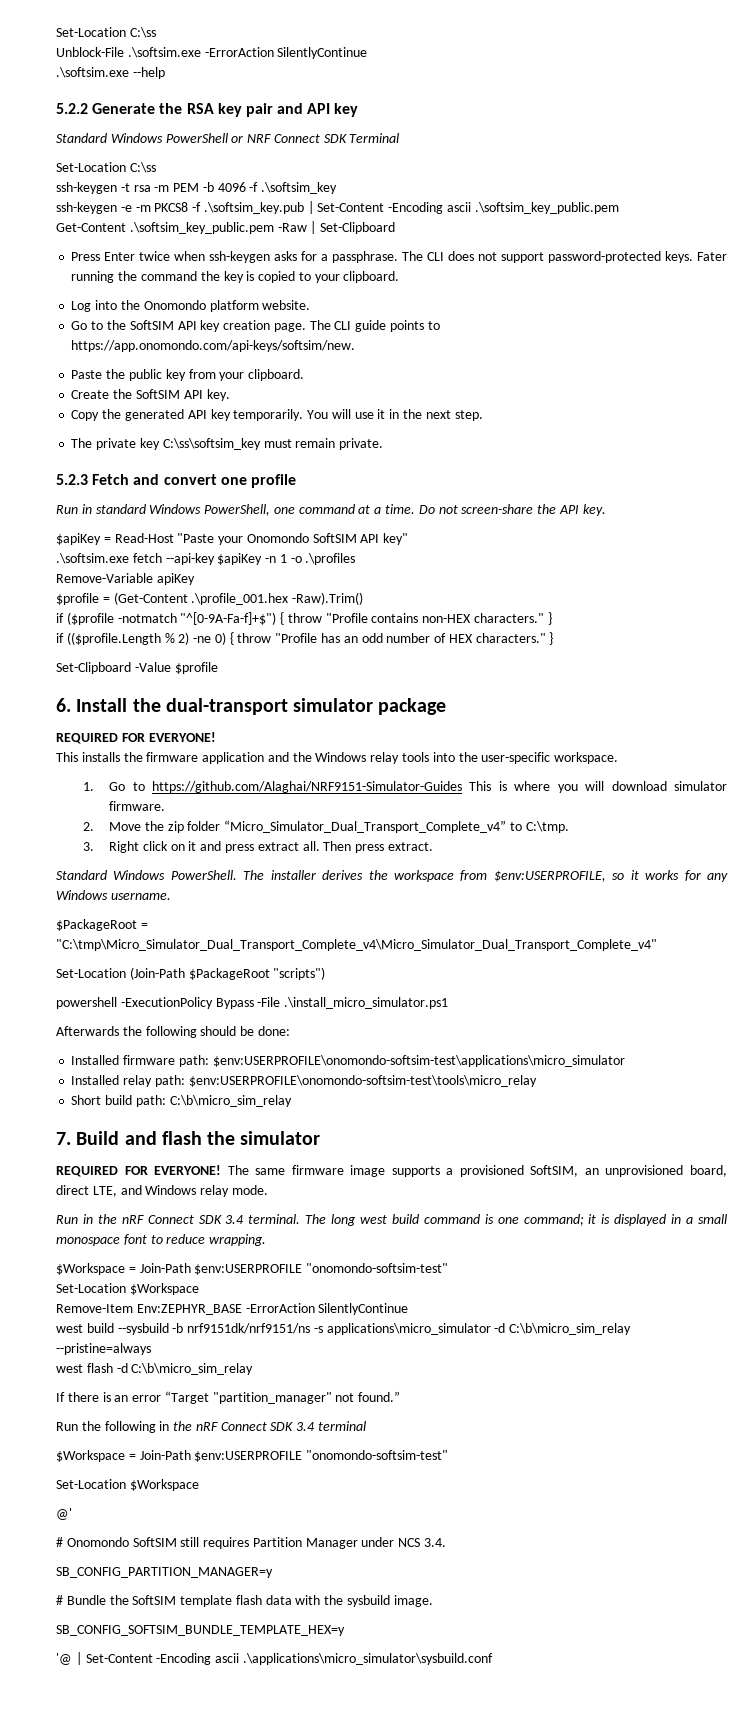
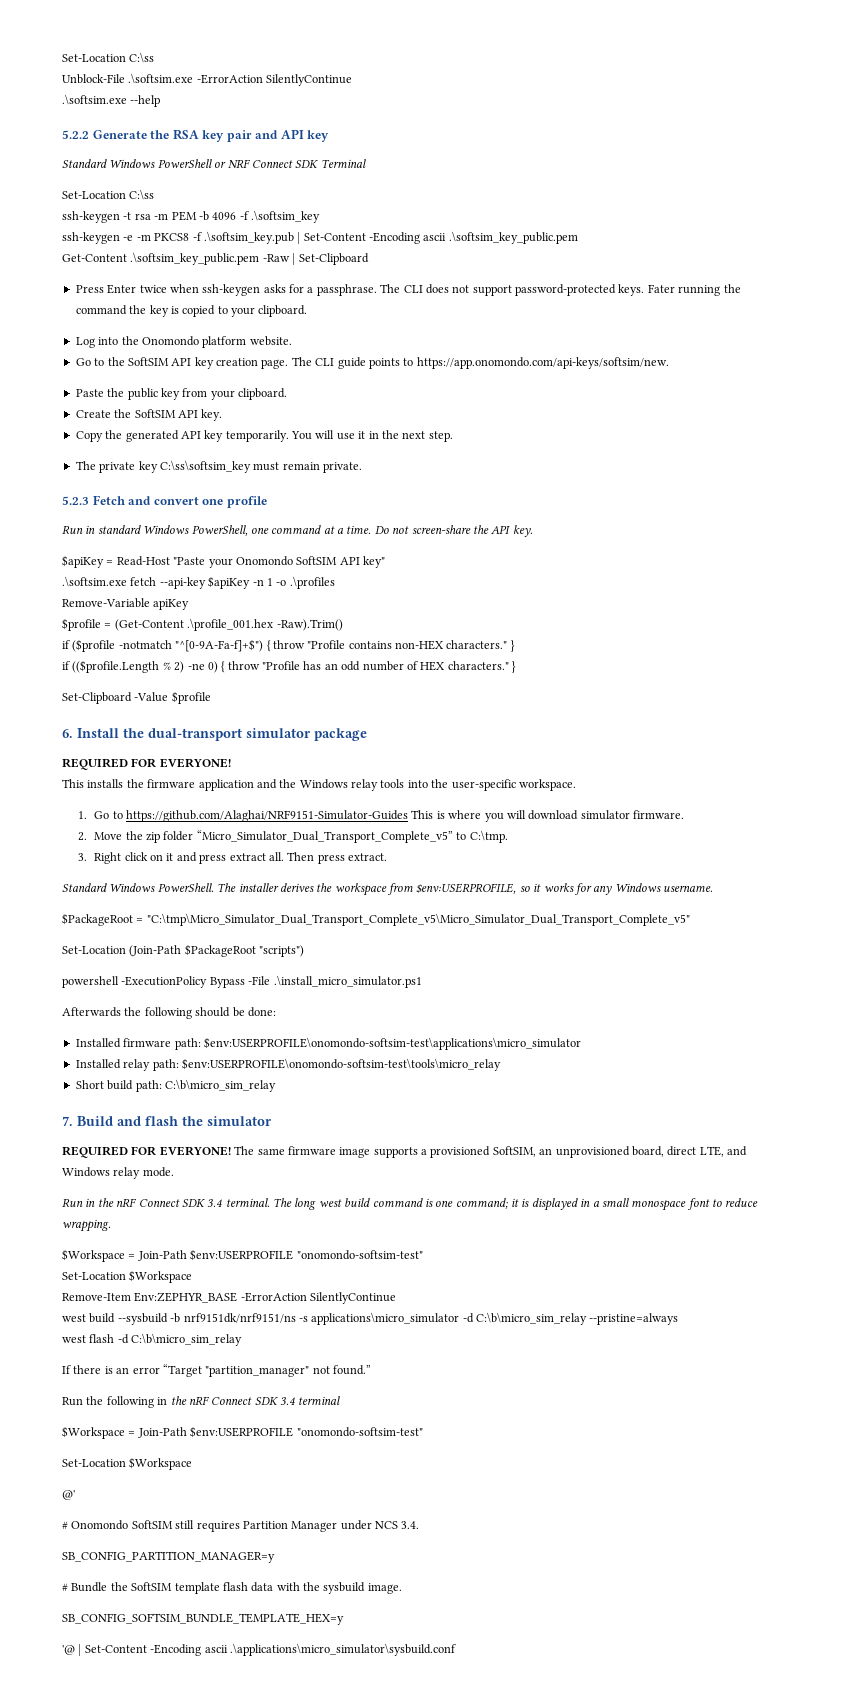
- 2. Move the zip folder “Micro_Simulator_Dual_Transport_Complete_v4” to C:\tmp.
+ 2. Move the zip folder “Micro_Simulator_Dual_Transport_Complete_v5” to C:\tmp.
- $PackageRoot = "C:\tmp\Micro_Simulator_Dual_Transport_Complete_v4\Micro_Simulator_Dual_Transport_Complete_v4"
+ $PackageRoot = "C:\tmp\Micro_Simulator_Dual_Transport_Complete_v5\Micro_Simulator_Dual_Transport_Complete_v5"

